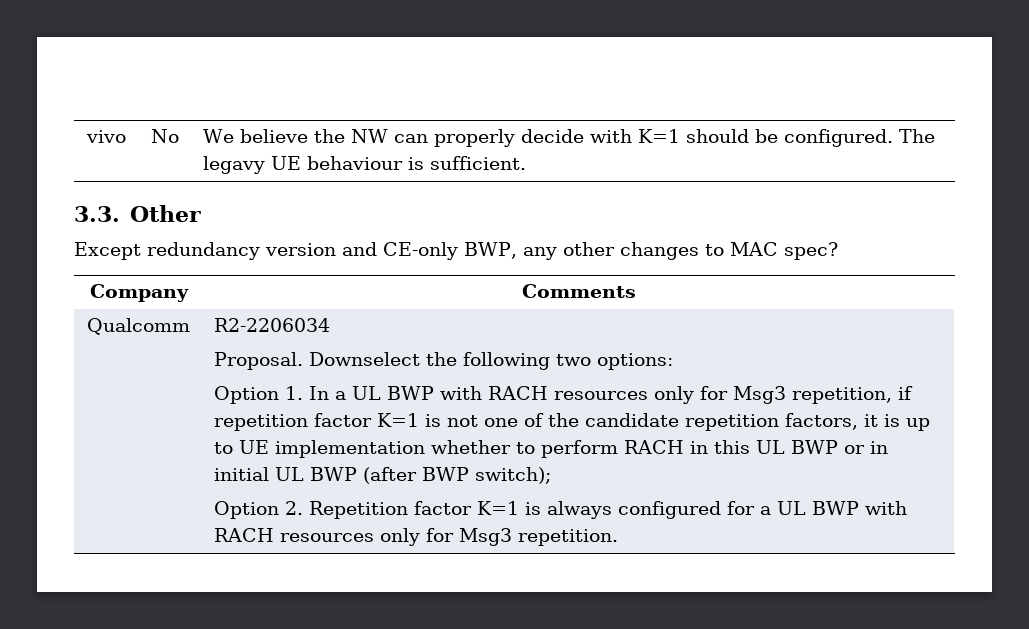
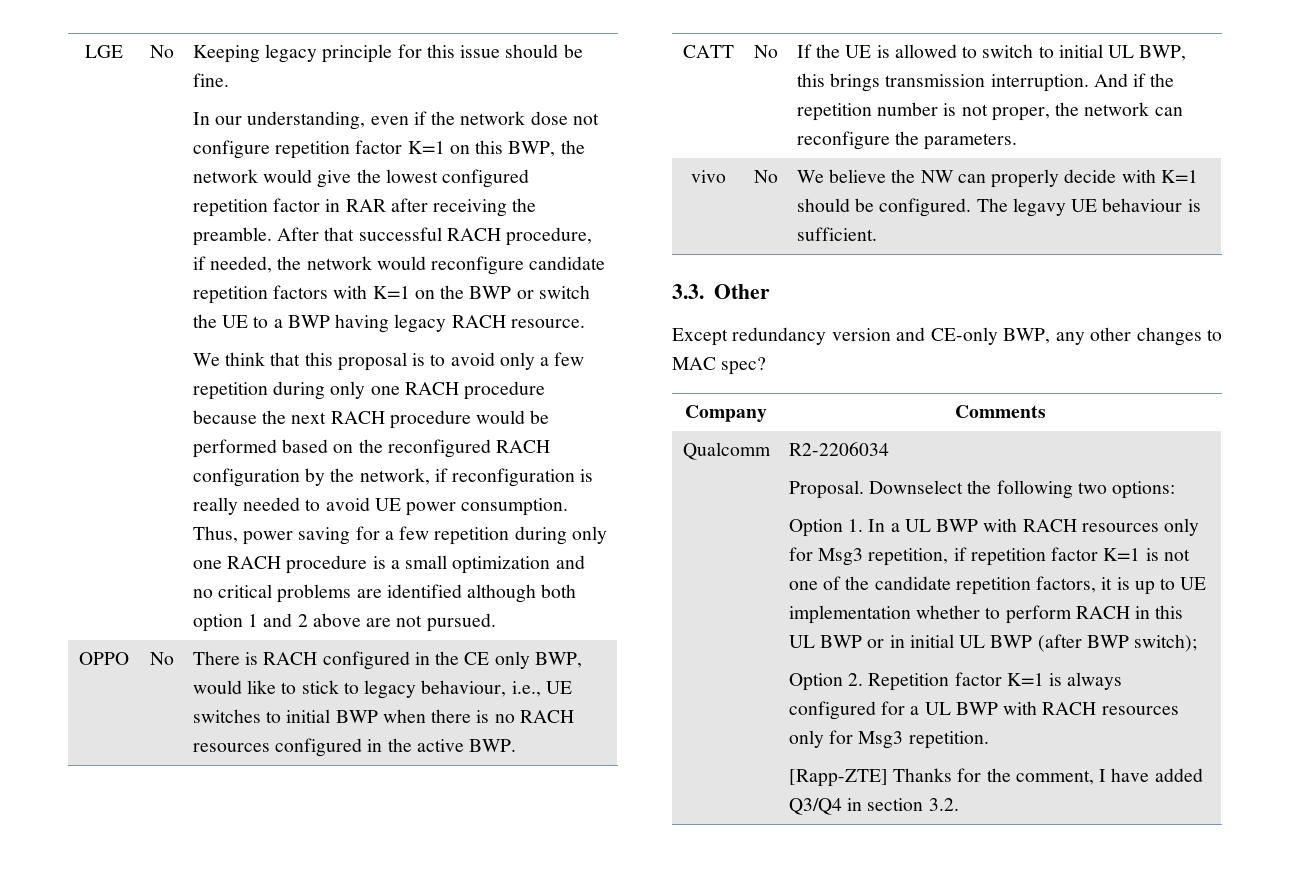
+ LGE | No | Keeping legacy principle for this issue should be fine.
+ In our understanding, even if the network dose not configure repetition factor K=1 on this BWP, the network would give the lowest configured repetition factor in RAR after receiving the preamble. After that successful RACH procedure, if needed, the network would reconfigure candidate repetition factors with K=1 on the BWP or switch the UE to a BWP having legacy RACH resource.
+ We think that this proposal is to avoid only a few repetition during only one RACH procedure because the next RACH procedure would be performed based on the reconfigured RACH configuration by the network, if reconfiguration is really needed to avoid UE power consumption. Thus, power saving for a few repetition during only one RACH procedure is a small optimization and no critical problems are identified although both option 1 and 2 above are not pursued.
+ OPPO | No | There is RACH configured in the CE only BWP, would like to stick to legacy behaviour, i.e., UE switches to initial BWP when there is no RACH resources configured in the active BWP.
+ CATT | No | If the UE is allowed to switch to initial UL BWP, this brings transmission interruption. And if the repetition number is not proper, the network can reconfigure the parameters.
+ [Rapp-ZTE] Thanks for the comment, I have added Q3/Q4 in section 3.2.

